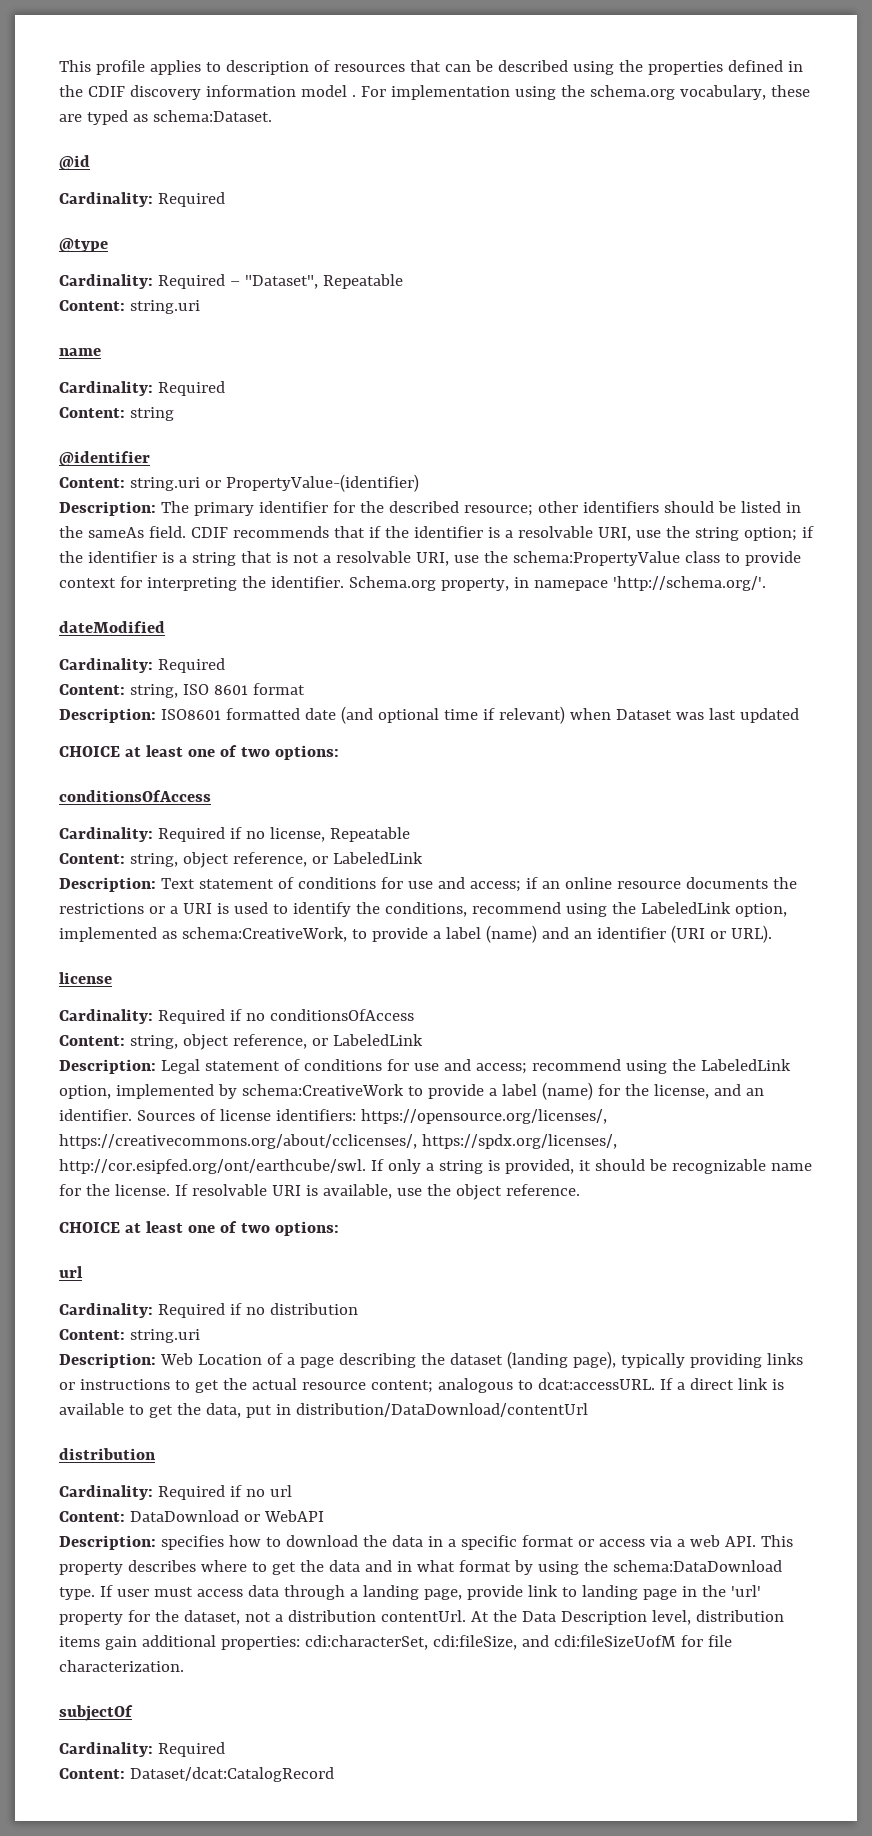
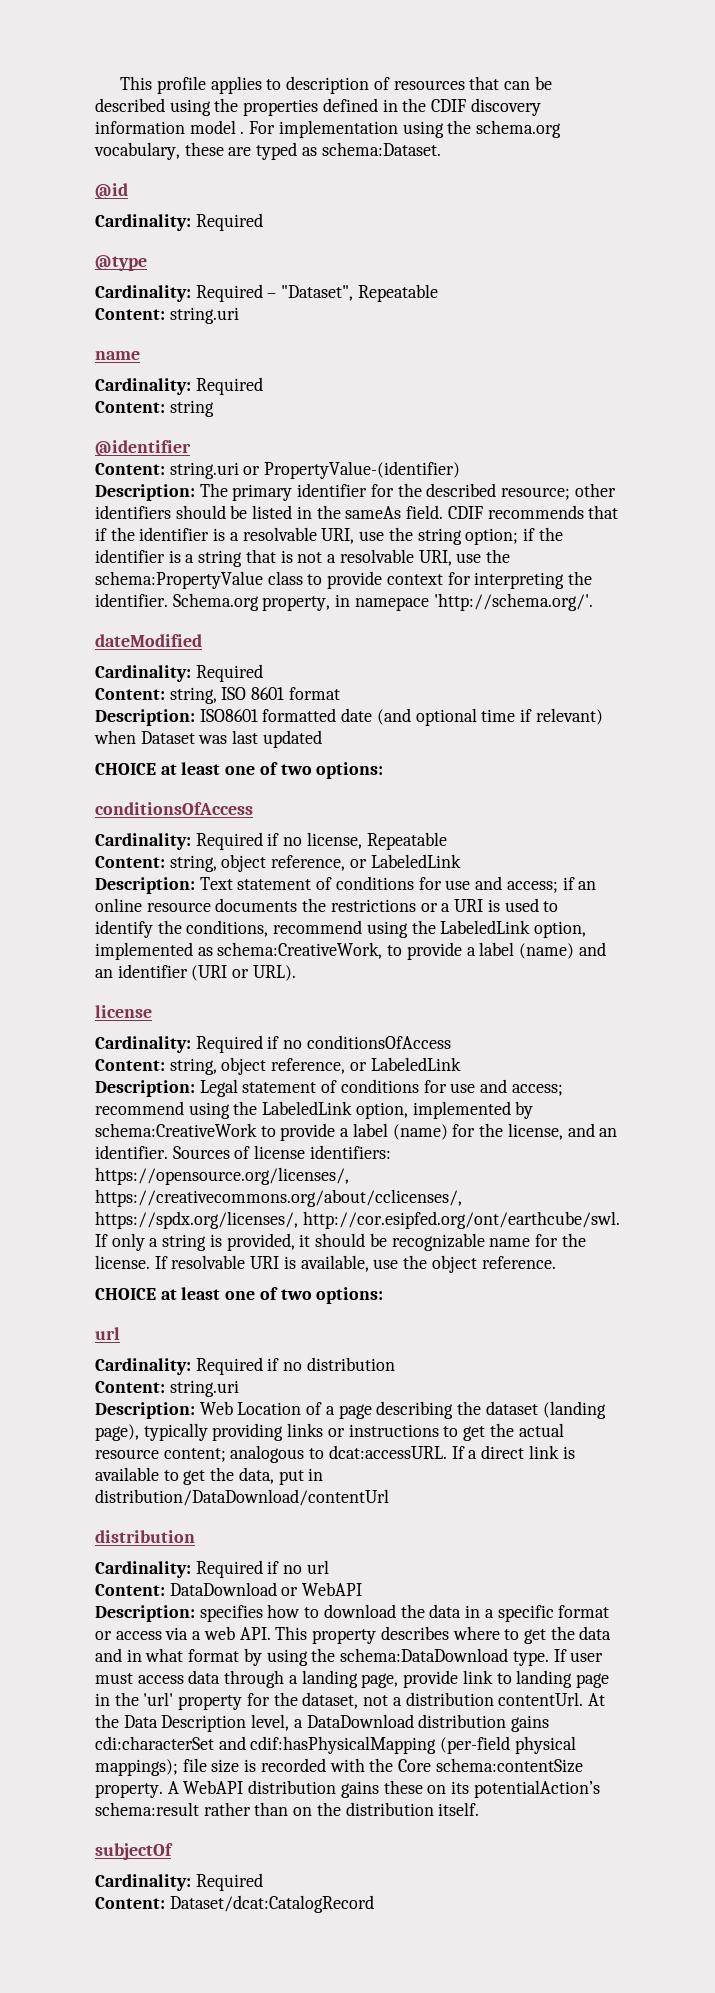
- At the Data Description level, distribution items gain additional properties: cdi:characterSet, cdi:fileSize, and cdi:fileSizeUofM for file characterization.
+ At the Data Description level, a DataDownload distribution gains cdi:characterSet and cdif:hasPhysicalMapping (per-field physical mappings); file size is recorded with the Core schema:contentSize property. A WebAPI distribution gains these on its potentialAction’s schema:result rather than on the distribution itself.

